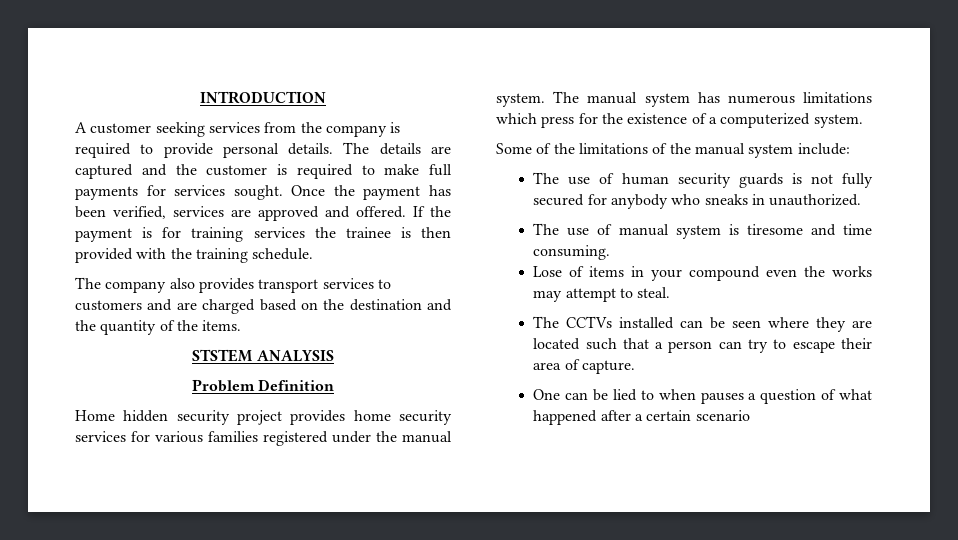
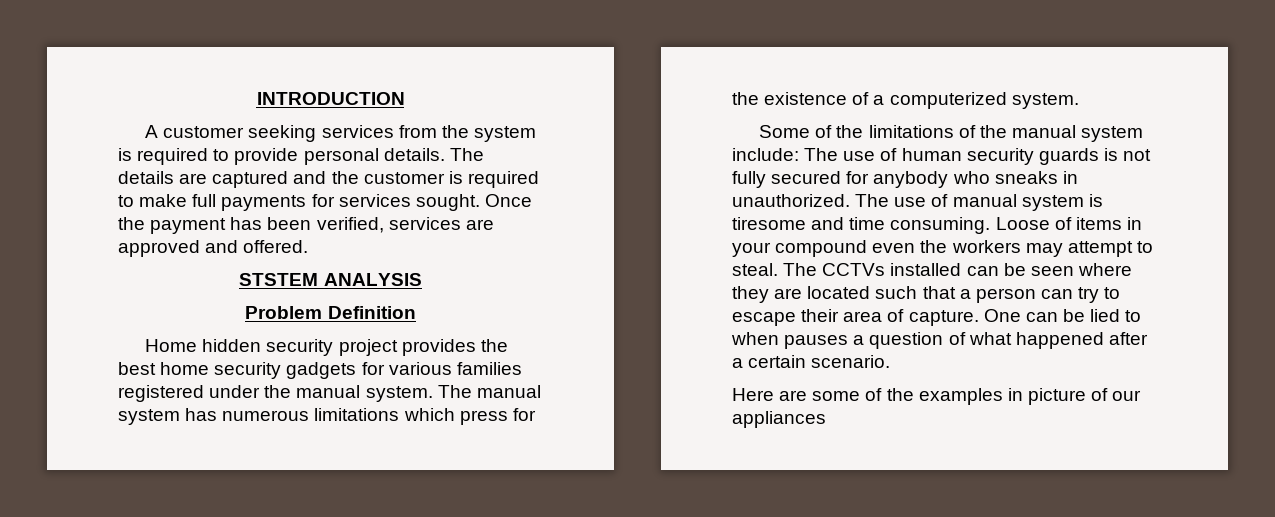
- A customer seeking services from the company is required to provide personal details.
+ A customer seeking services from the system is required to provide personal details.
- If the payment is for training services the trainee is then provided with the training schedule.
- The company also provides transport services to customers and are charged based on the destination and the quantity of the items.
- Home hidden security project provides home security services for various families registered under the manual system.
+ Home hidden security project provides the best home security gadgets for various families registered under the manual system.
- Some of the limitations of the manual system include:
- The use of human security guards is not fully secured for anybody who sneaks in unauthorized.
- The use of manual system is tiresome and time consuming.
- Lose of items in your compound even the works may attempt to steal.
- The CCTVs installed can be seen where they are located such that a person can try to escape their area of capture.
- One can be lied to when pauses a question of what happened after a certain scenario
+ Some of the limitations of the manual system include: The use of human security guards is not fully secured for anybody who sneaks in unauthorized. The use of manual system is tiresome and time consuming. Loose of items in your compound even the workers may attempt to steal. The CCTVs installed can be seen where they are located such that a person can try to escape their area of capture. One can be lied to when pauses a question of what happened after a certain scenario.
+ Here are some of the examples in picture of our appliances

